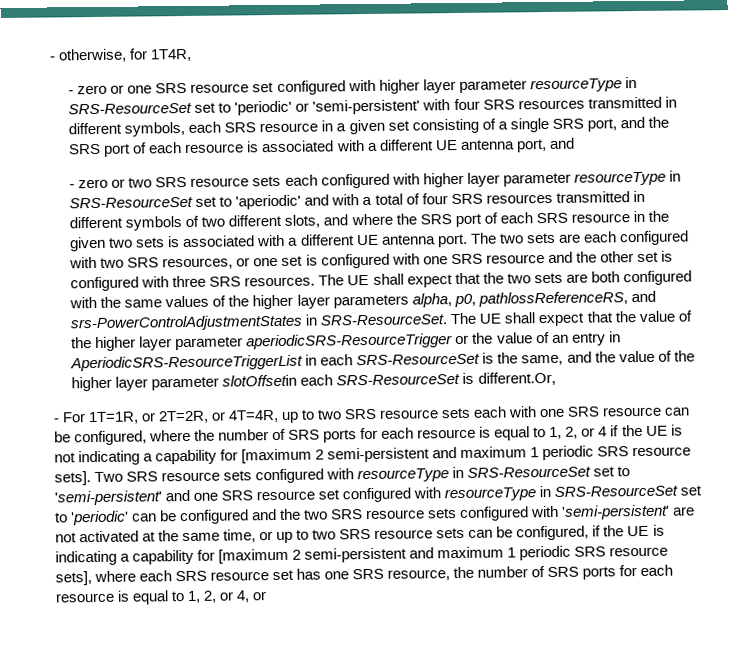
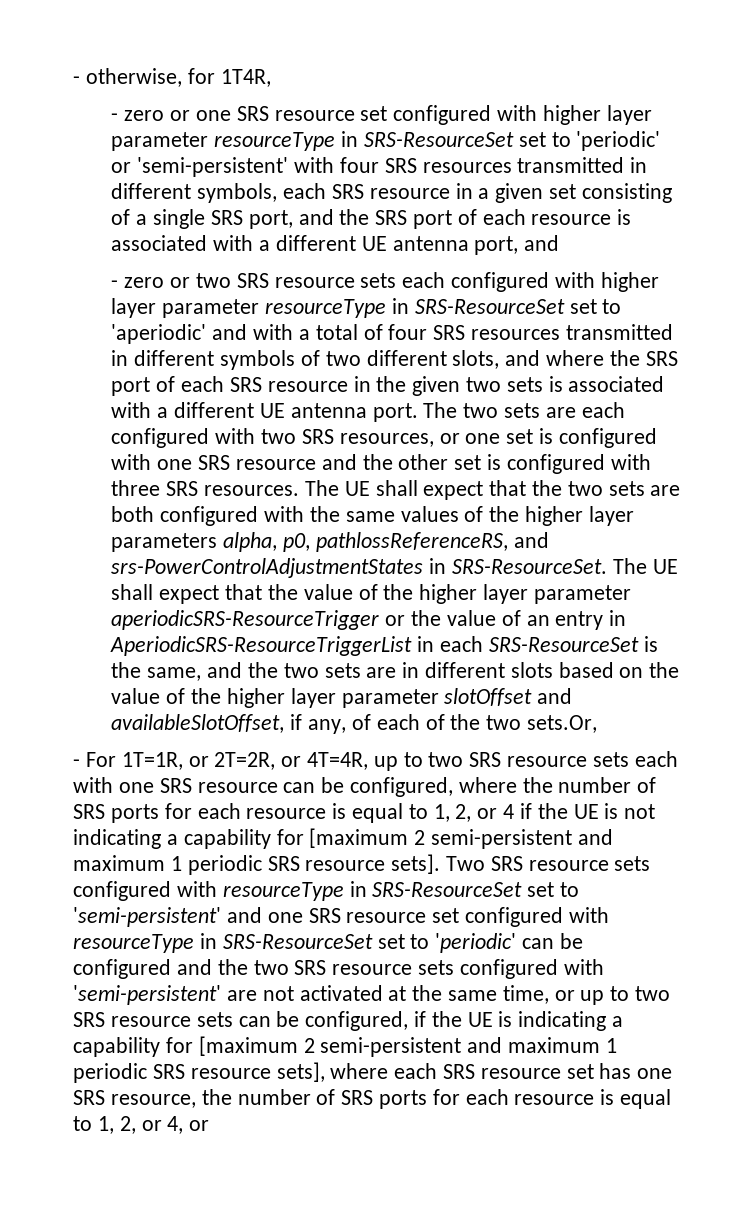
- The UE shall expect that the value of the higher layer parameter aperiodicSRS-ResourceTrigger or the value of an entry in AperiodicSRS-ResourceTriggerList in each SRS-ResourceSet is the same, and the value of the higher layer parameter slotOffsetin each SRS-ResourceSet is different.Or,
+ The UE shall expect that the value of the higher layer parameter aperiodicSRS-ResourceTrigger or the value of an entry in AperiodicSRS-ResourceTriggerList in each SRS-ResourceSet is the same, and the two sets are in different slots based on the value of the higher layer parameter slotOffset and availableSlotOffset, if any, of each of the two sets.Or,

